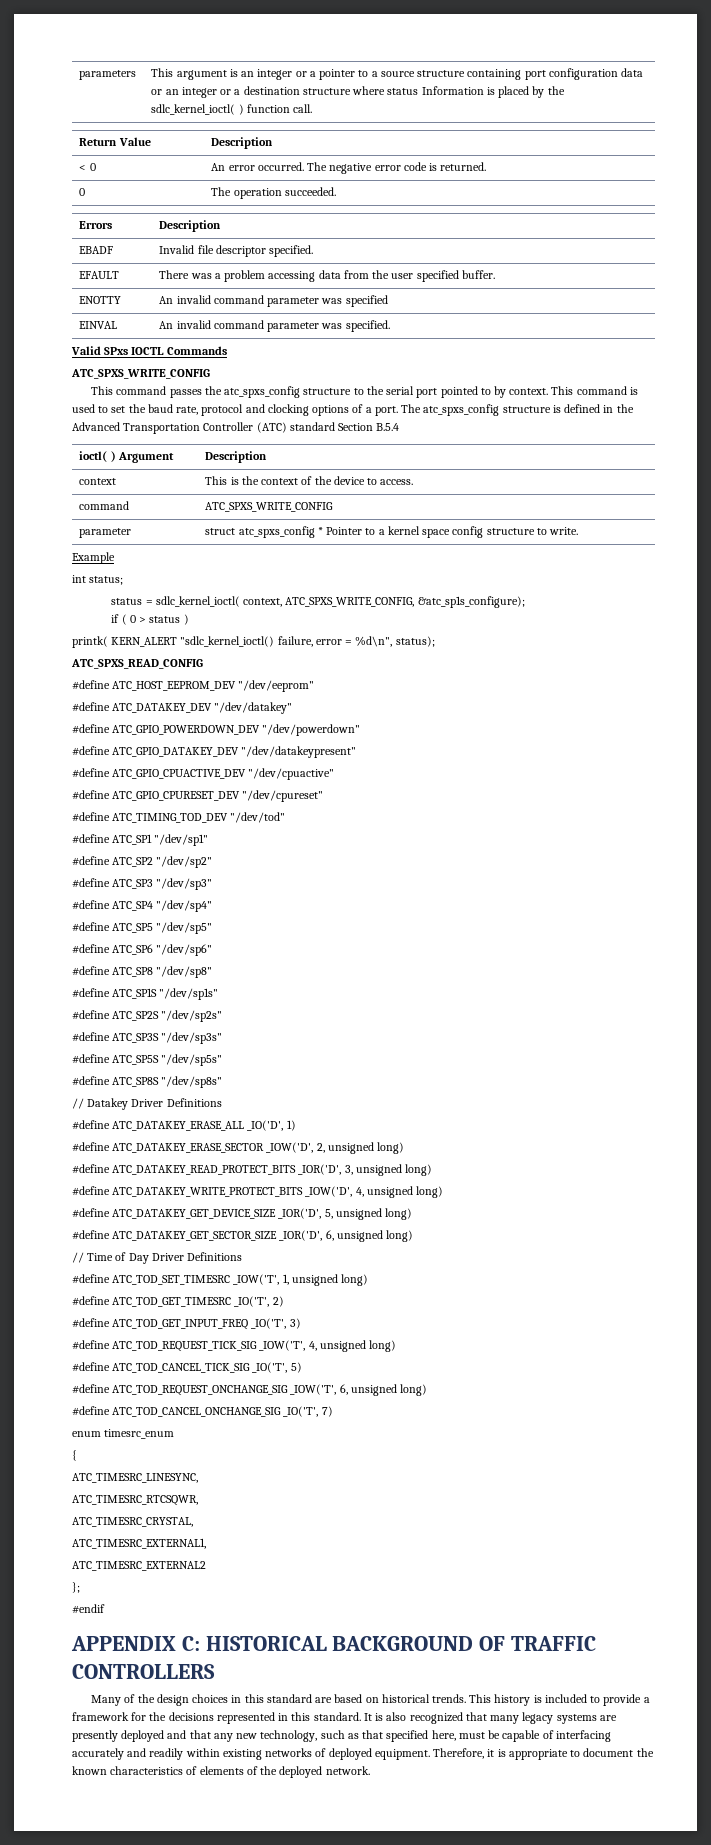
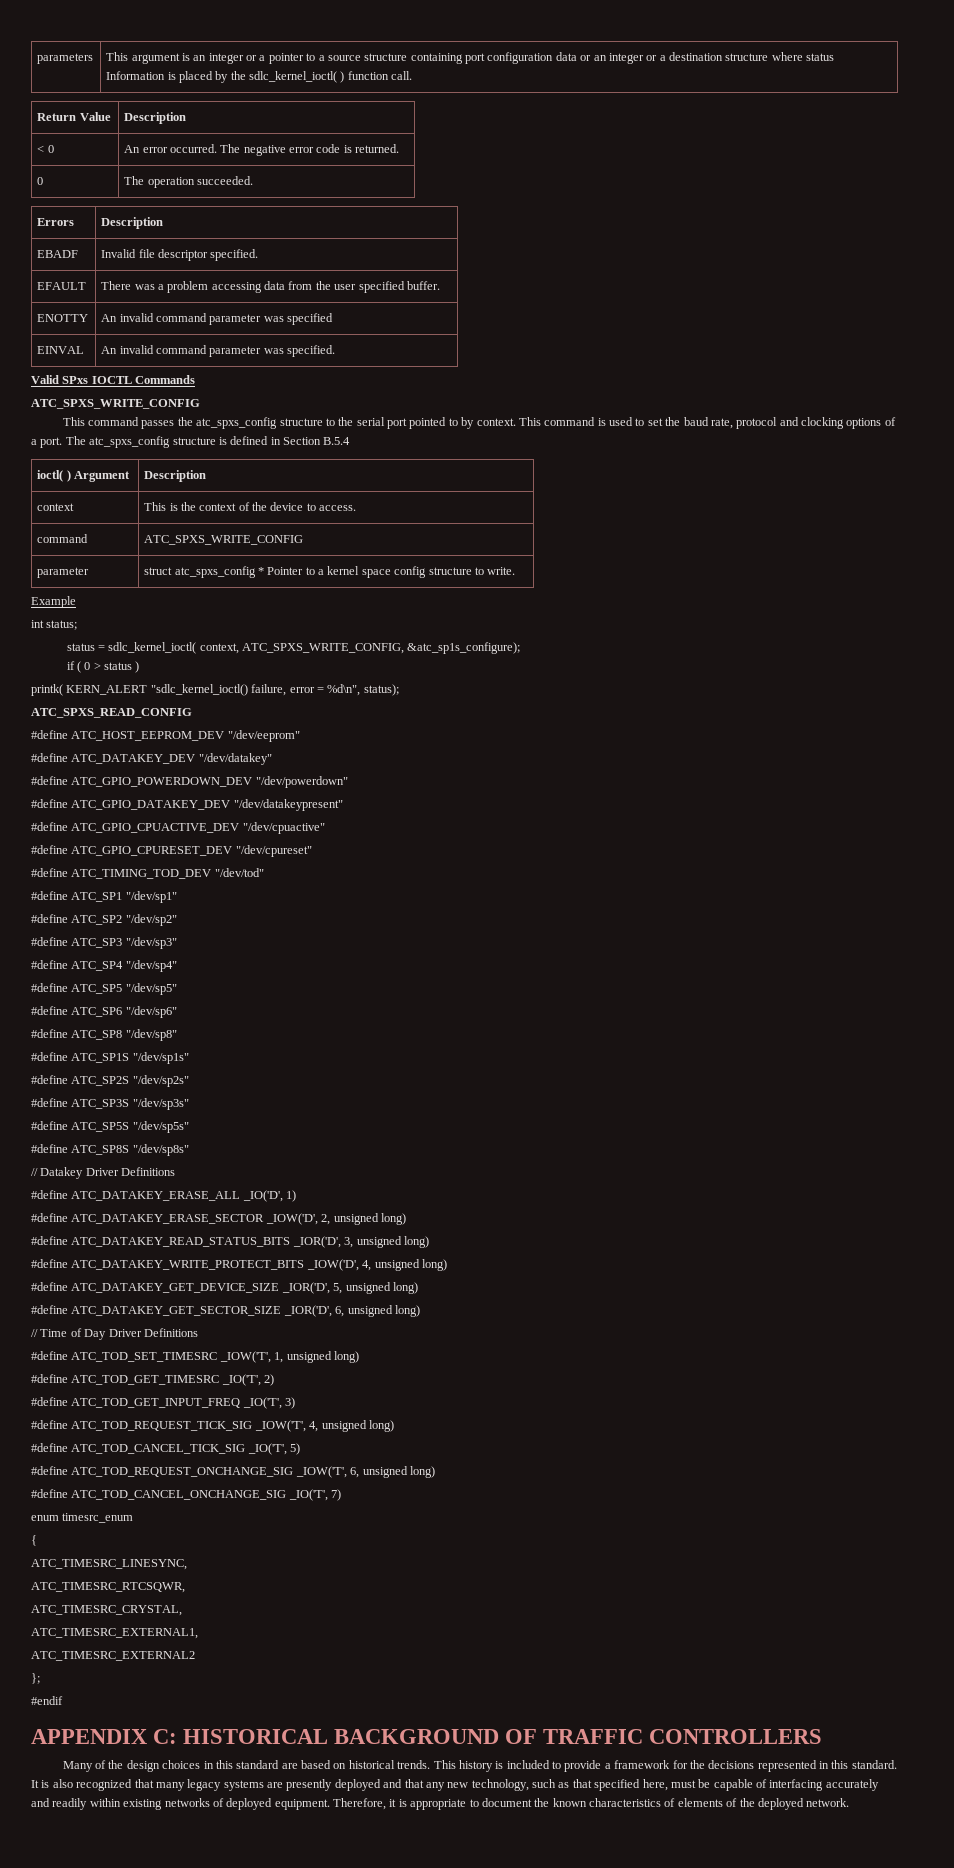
- The atc_spxs_config structure is defined in the Advanced Transportation Controller (ATC) standard Section B.5.4
+ The atc_spxs_config structure is defined in Section B.5.4
- #define ATC_DATAKEY_READ_PROTECT_BITS _IOR('D', 3, unsigned long)
+ #define ATC_DATAKEY_READ_STATUS_BITS _IOR('D', 3, unsigned long)

